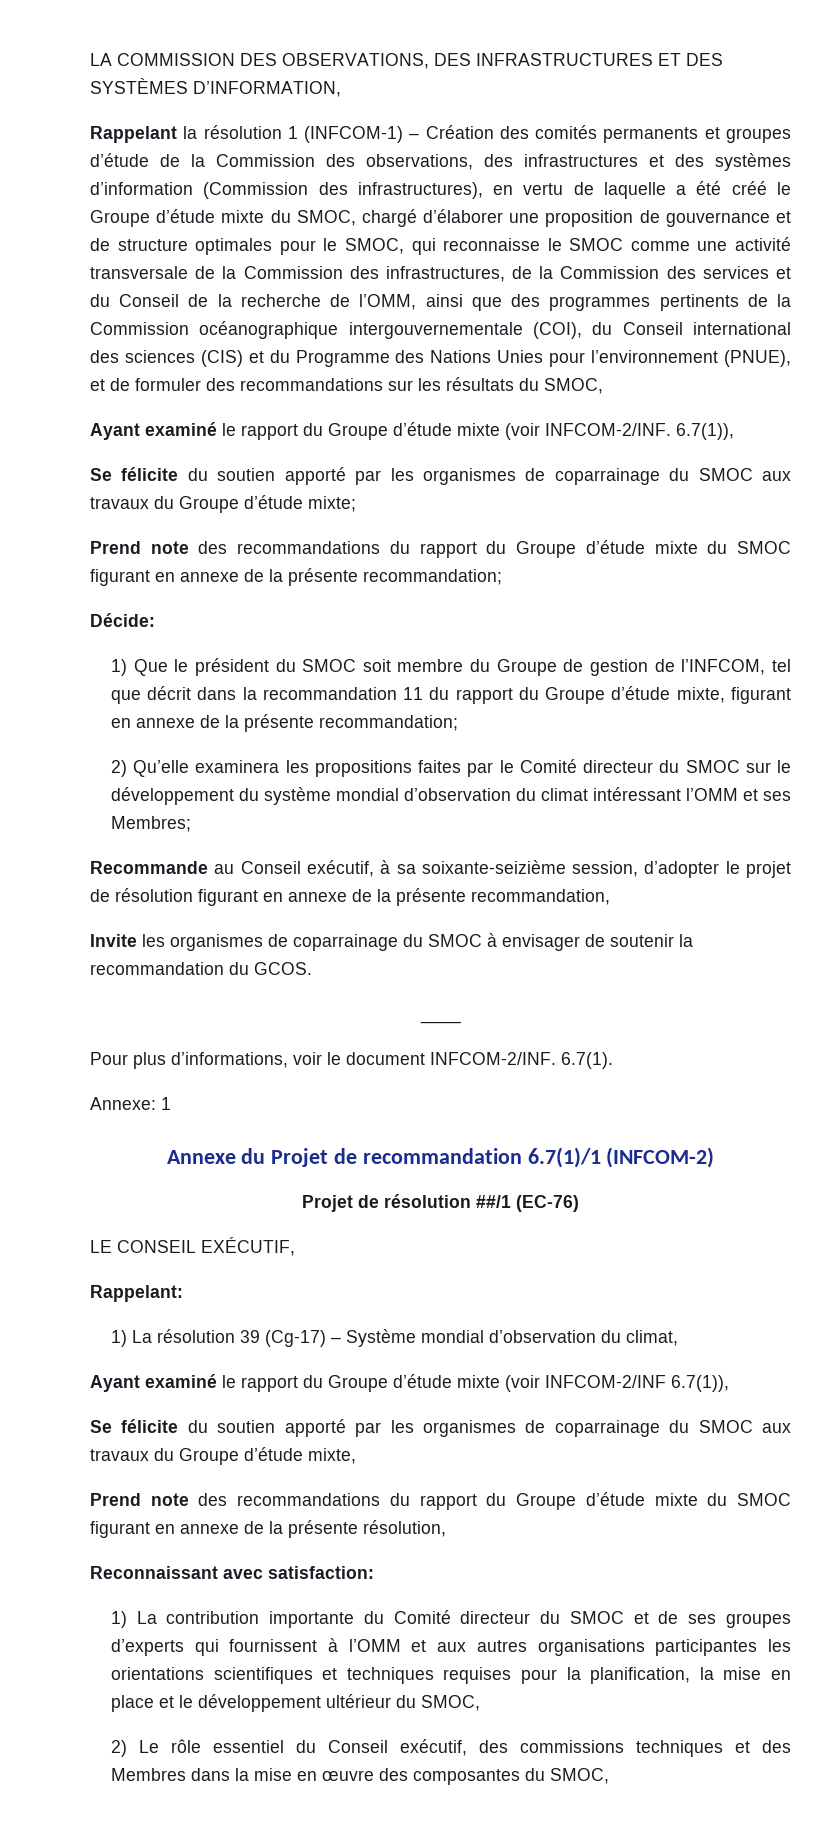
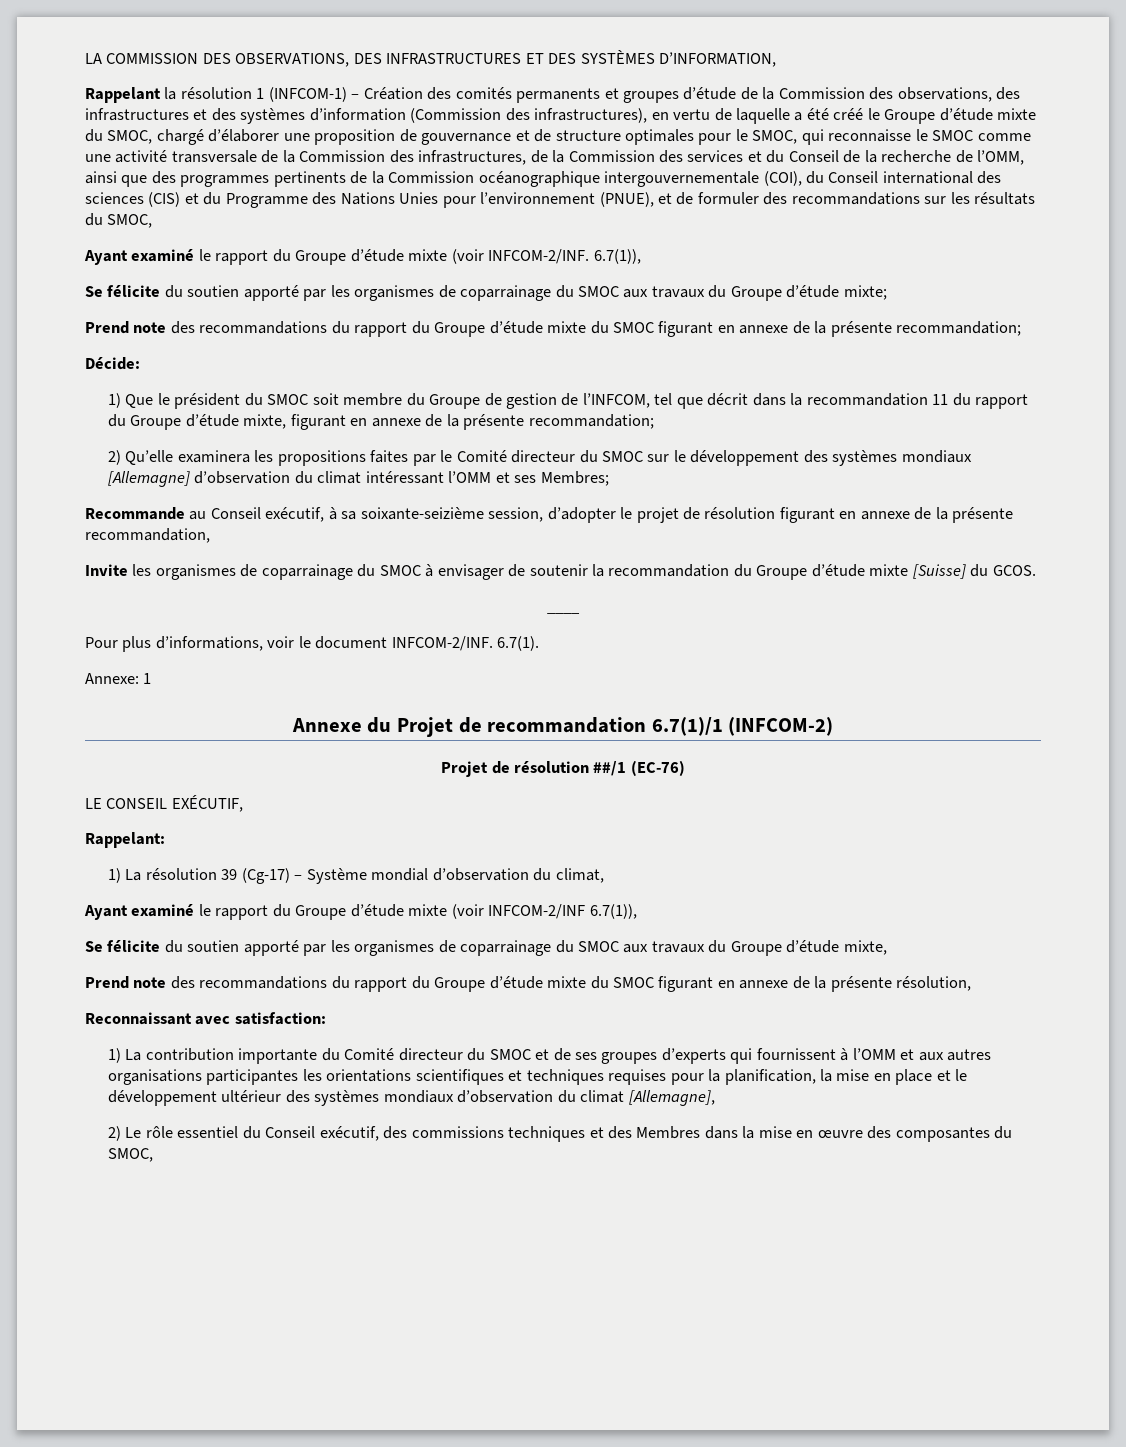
- 2) Qu’elle examinera les propositions faites par le Comité directeur du SMOC sur le développement du système mondial d’observation du climat intéressant l’OMM et ses Membres;
+ 2) Qu’elle examinera les propositions faites par le Comité directeur du SMOC sur le développement des systèmes mondiaux [Allemagne] d’observation du climat intéressant l’OMM et ses Membres;
- Invite les organismes de coparrainage du SMOC à envisager de soutenir la recommandation du GCOS.
+ Invite les organismes de coparrainage du SMOC à envisager de soutenir la recommandation du Groupe d’étude mixte [Suisse] du GCOS.
- 1) La contribution importante du Comité directeur du SMOC et de ses groupes d’experts qui fournissent à l’OMM et aux autres organisations participantes les orientations scientifiques et techniques requises pour la planification, la mise en place et le développement ultérieur du SMOC,
+ 1) La contribution importante du Comité directeur du SMOC et de ses groupes d’experts qui fournissent à l’OMM et aux autres organisations participantes les orientations scientifiques et techniques requises pour la planification, la mise en place et le développement ultérieur des systèmes mondiaux d’observation du climat [Allemagne],

